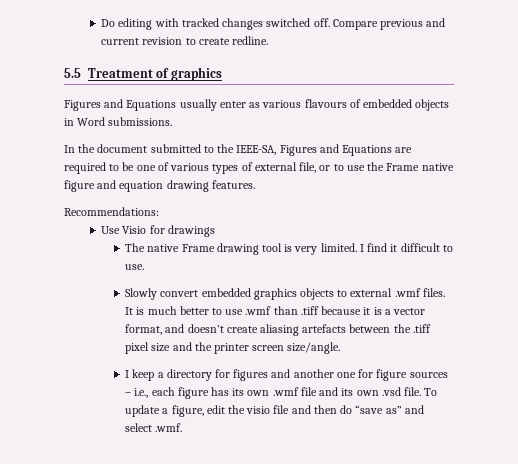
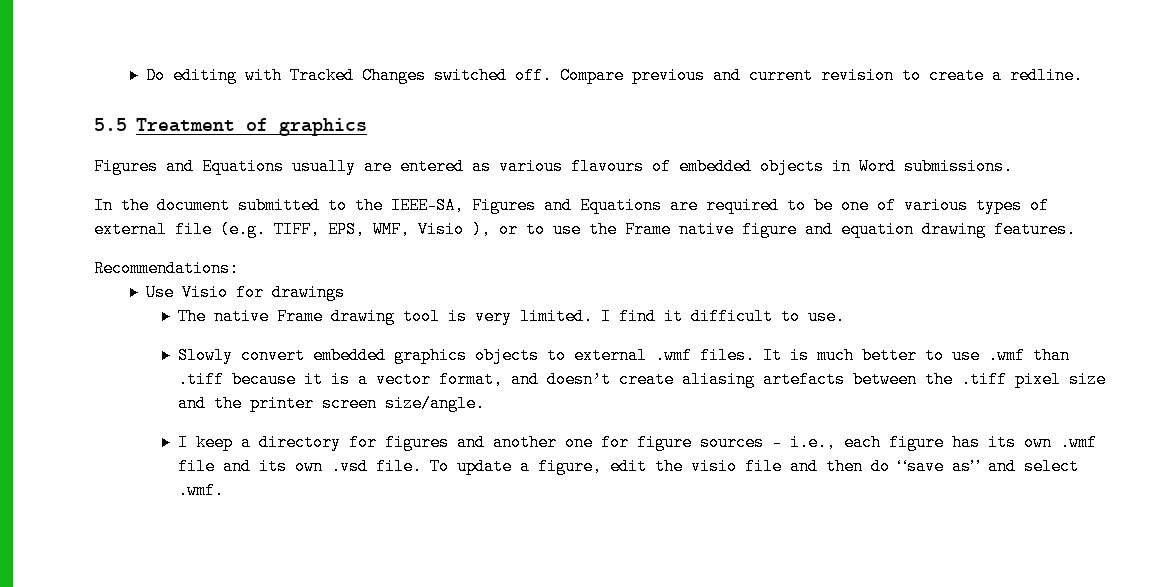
- Do editing with tracked changes switched off.
+ Do editing with Tracked Changes switched off.
- Compare previous and current revision to create redline.
+ Compare previous and current revision to create a redline.
- Figures and Equations usually enter as various flavours of embedded objects in Word submissions.
+ Figures and Equations usually are entered as various flavours of embedded objects in Word submissions.
- In the document submitted to the IEEE-SA, Figures and Equations are required to be one of various types of external file, or to use the Frame native figure and equation drawing features.
+ In the document submitted to the IEEE-SA, Figures and Equations are required to be one of various types of external file (e.g. TIFF, EPS, WMF, Visio ), or to use the Frame native figure and equation drawing features.

